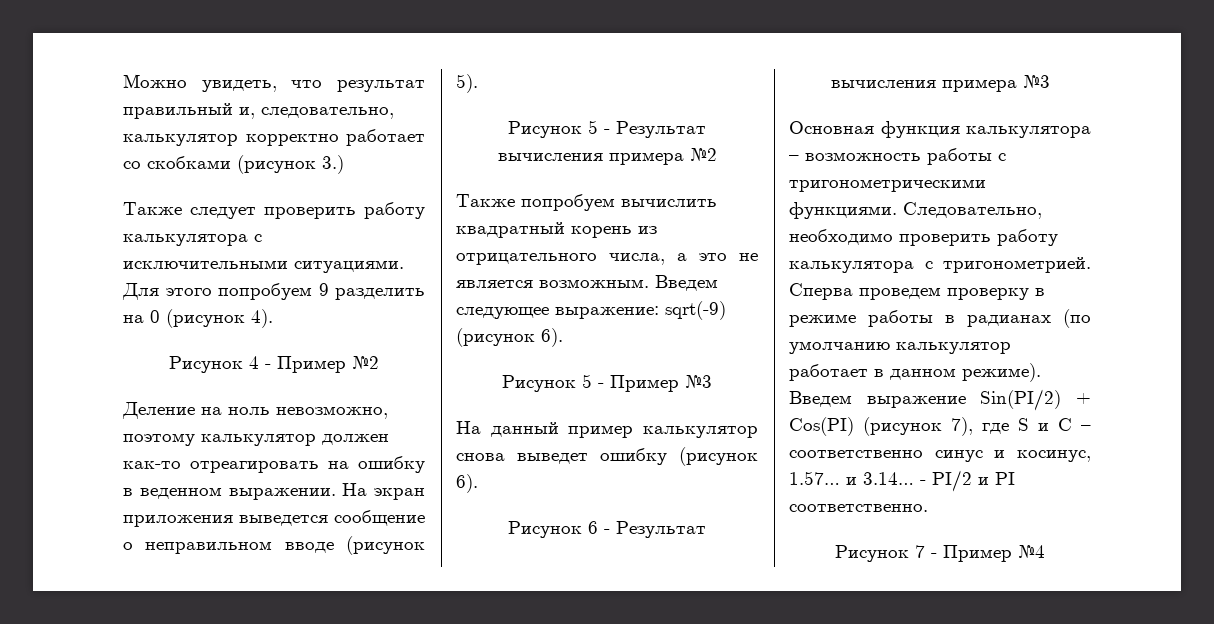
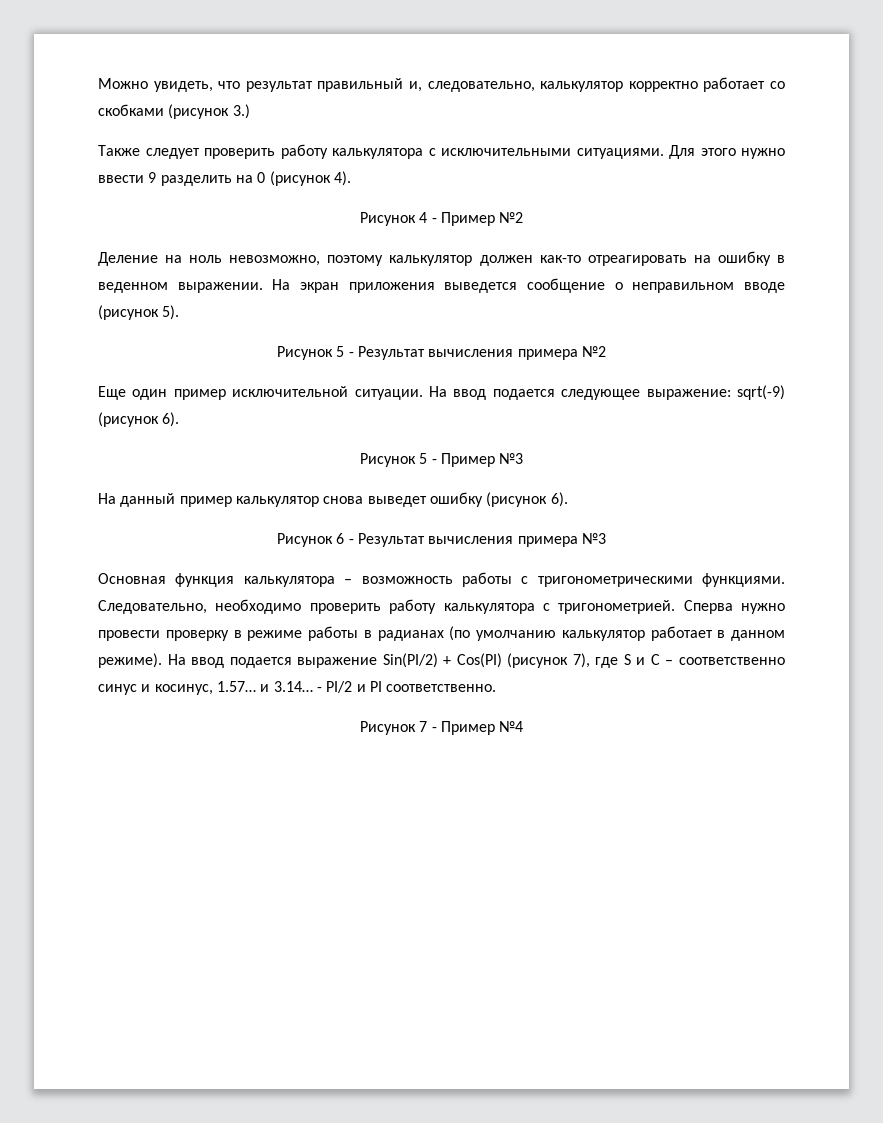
- Для этого попробуем 9 разделить на 0 (рисунок 4).
+ Для этого нужно ввести 9 разделить на 0 (рисунок 4).
- Также попробуем вычислить квадратный корень из отрицательного числа, а это не является возможным. Введем следующее выражение: sqrt(-9) (рисунок 6).
+ Еще один пример исключительной ситуации. На ввод подается следующее выражение: sqrt(-9) (рисунок 6).
- Сперва проведем проверку в режиме работы в радианах (по умолчанию калькулятор работает в данном режиме).
+ Сперва нужно провести проверку в режиме работы в радианах (по умолчанию калькулятор работает в данном режиме).
- Введем выражение Sin(PI/2) + Cos(PI) (рисунок 7), где S и C – соответственно синус и косинус, 1.57… и 3.14…
+ На ввод подается выражение Sin(PI/2) + Cos(PI) (рисунок 7), где S и C – соответственно синус и косинус, 1.57… и 3.14…

